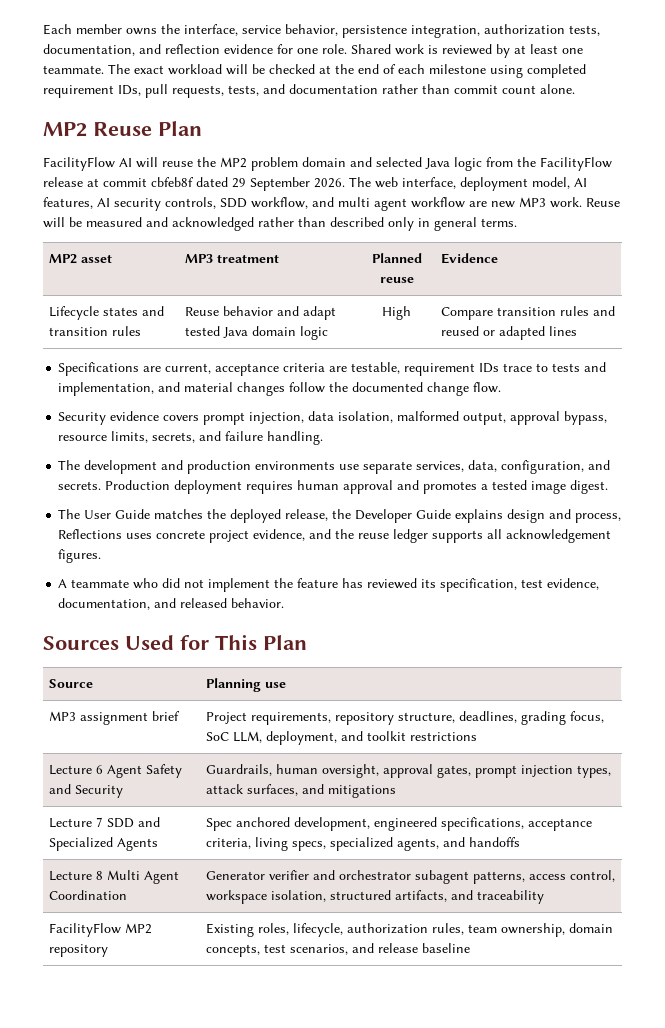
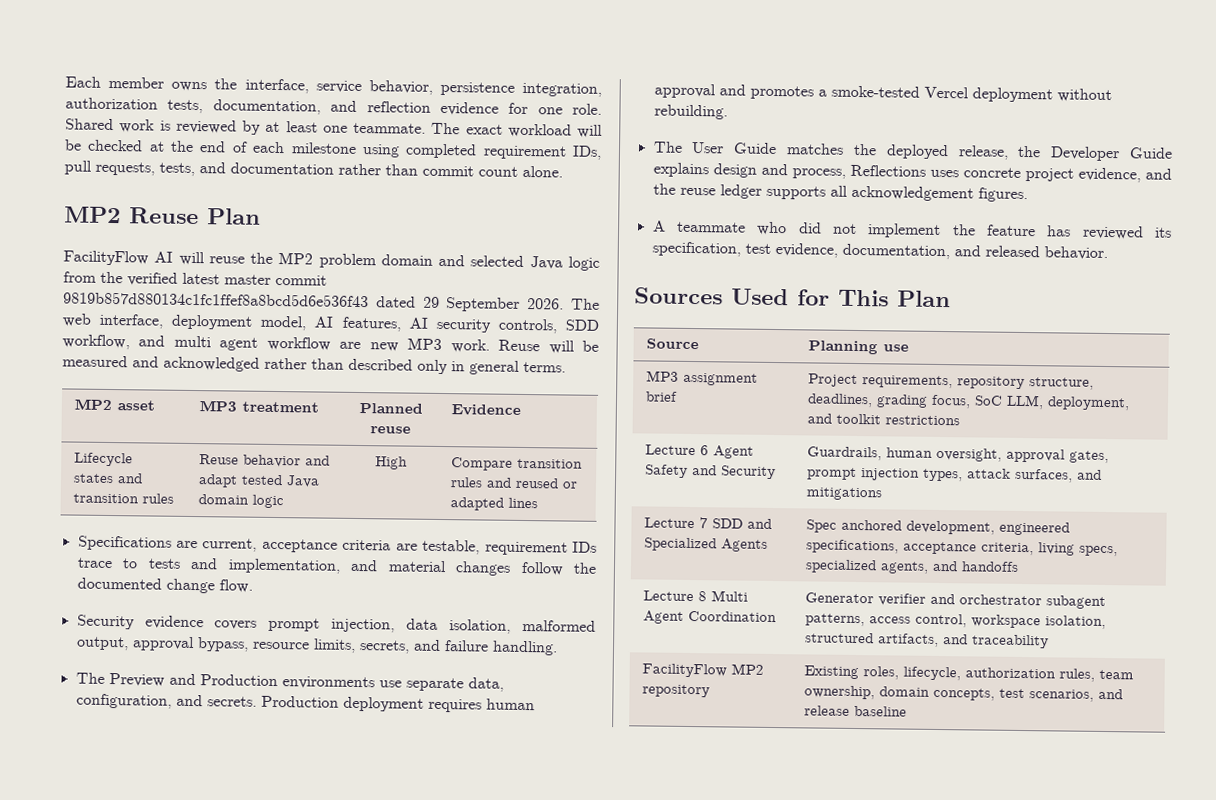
- FacilityFlow AI will reuse the MP2 problem domain and selected Java logic from the FacilityFlow release at commit cbfeb8f dated 29 September 2026.
+ FacilityFlow AI will reuse the MP2 problem domain and selected Java logic from the verified latest master commit 9819b857d880134c1fc1ffef8a8bcd5d6e536f43 dated 29 September 2026.
- The development and production environments use separate services, data, configuration, and secrets.
+ The Preview and Production environments use separate data, configuration, and secrets.
- Production deployment requires human approval and promotes a tested image digest.
+ Production deployment requires human approval and promotes a smoke-tested Vercel deployment without rebuilding.

